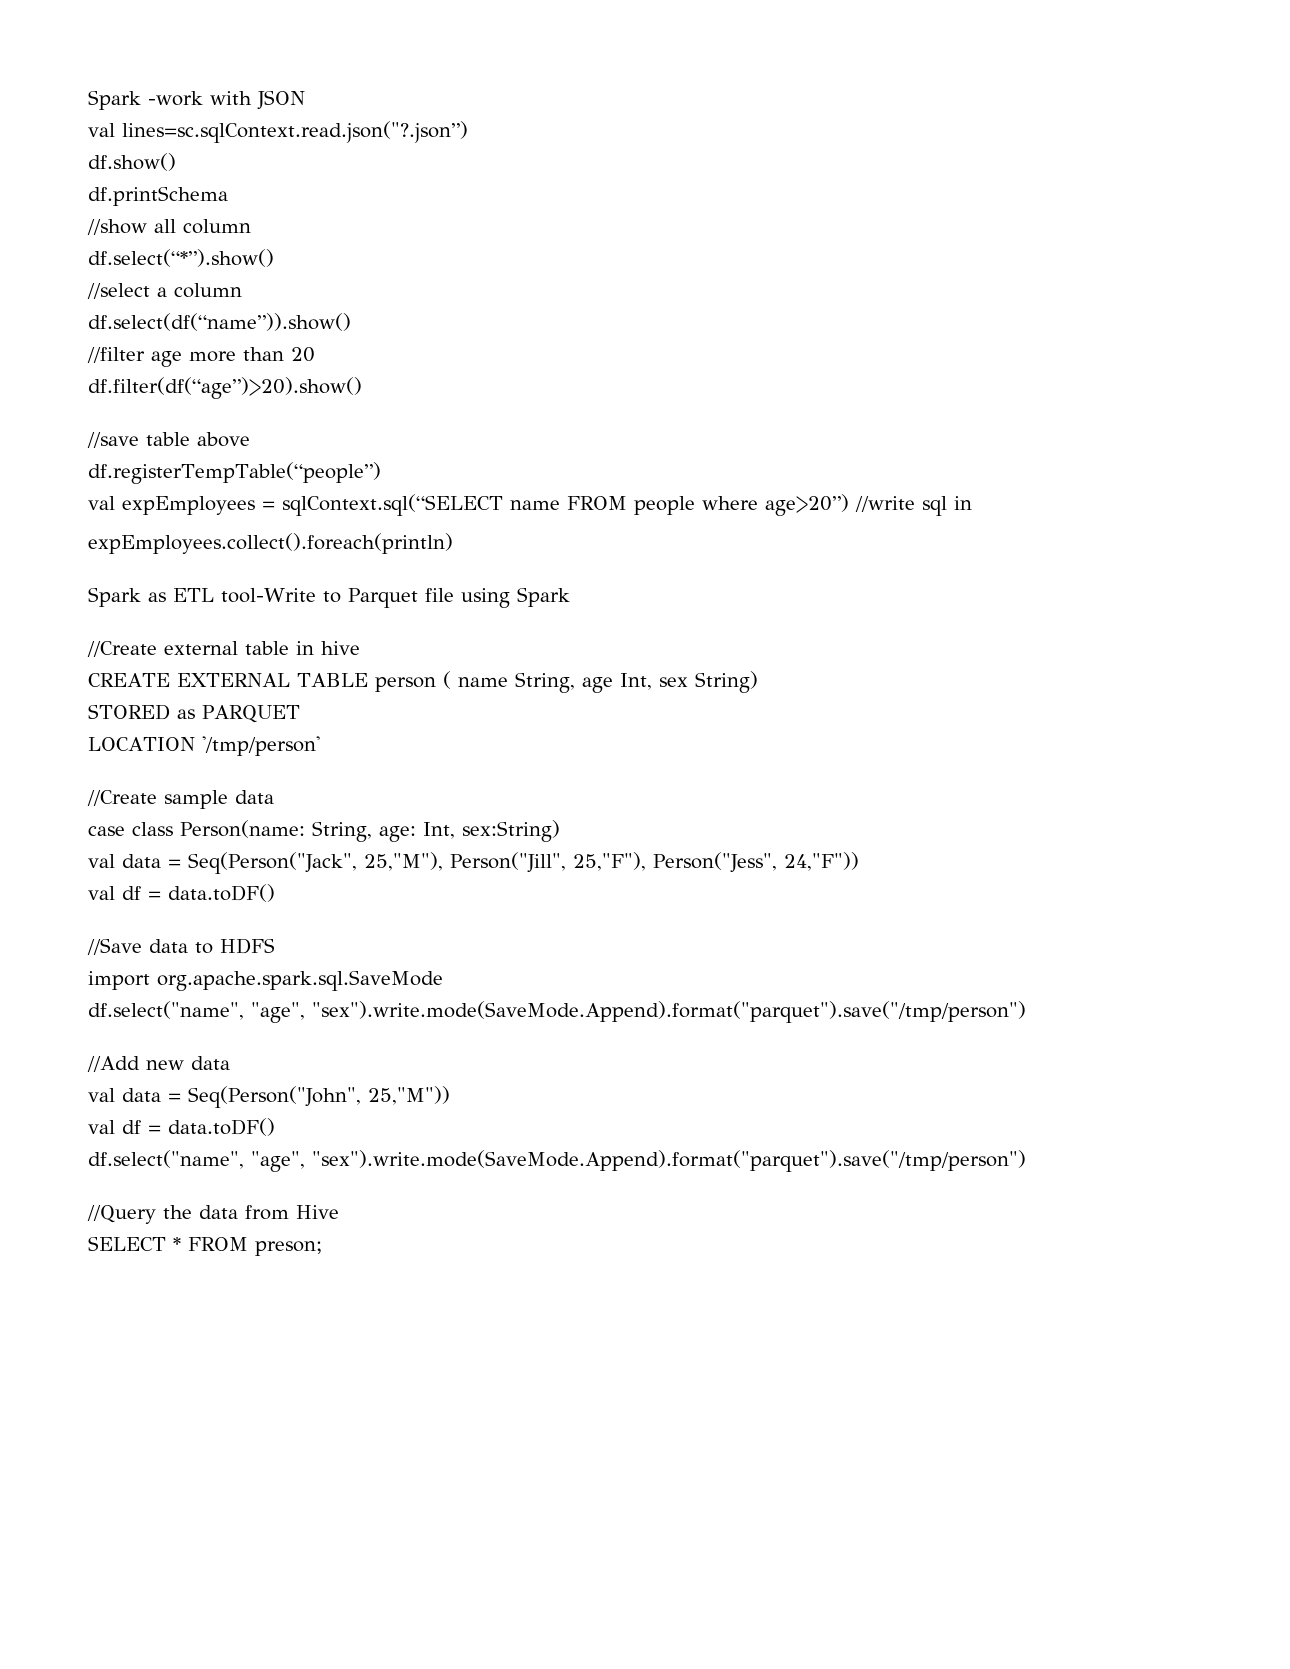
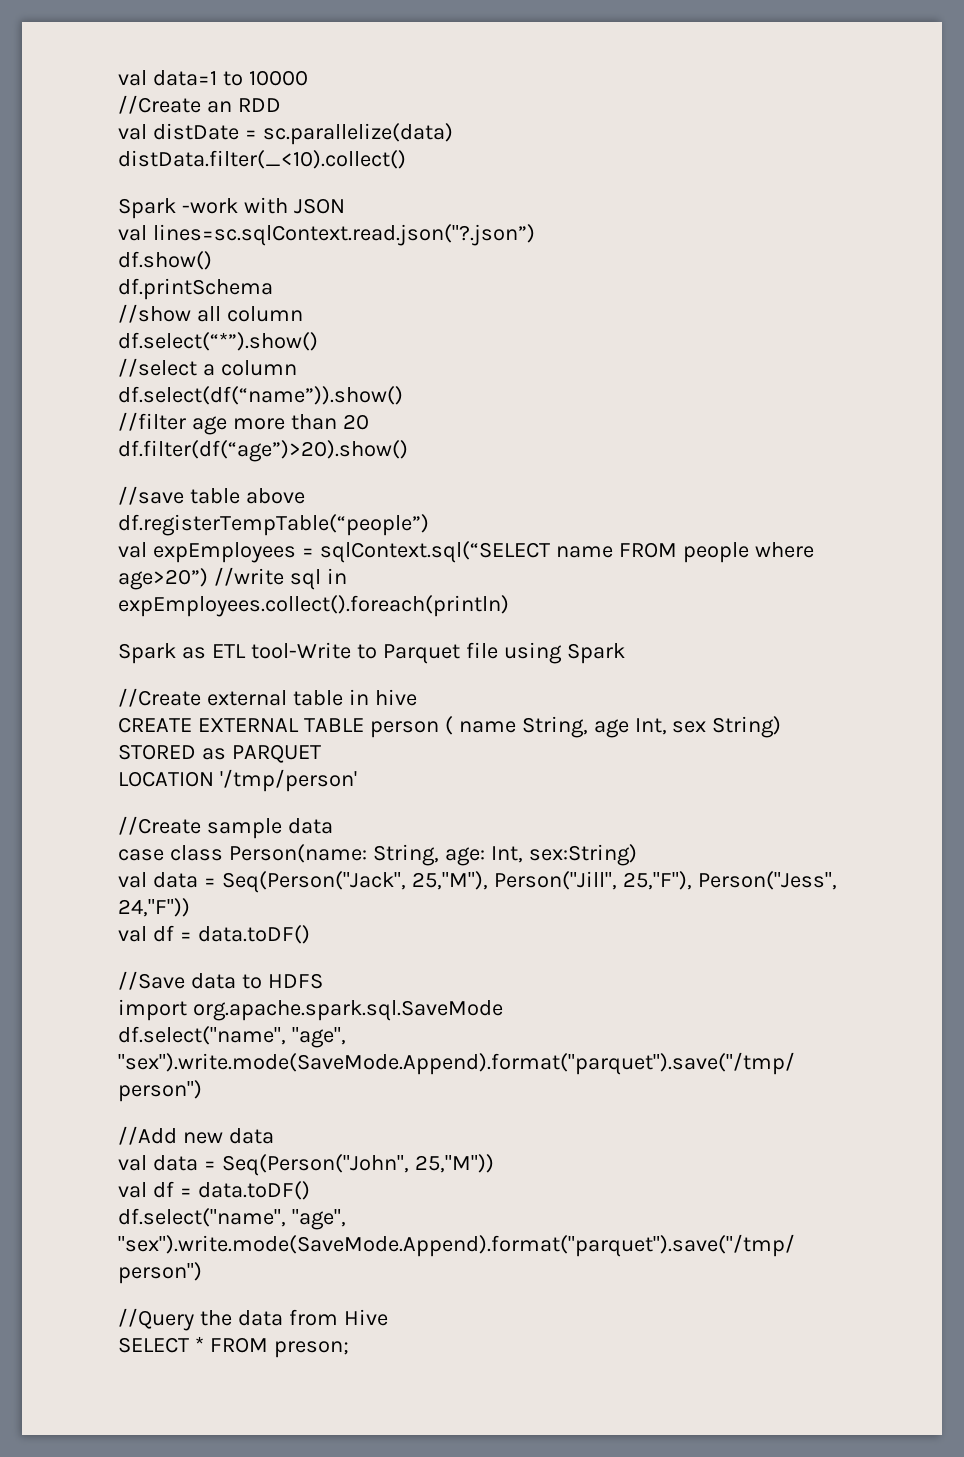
+ val data=1 to 10000
+ //Create an RDD
+ val distDate = sc.parallelize(data)
+ distData.filter(_<10).collect()

